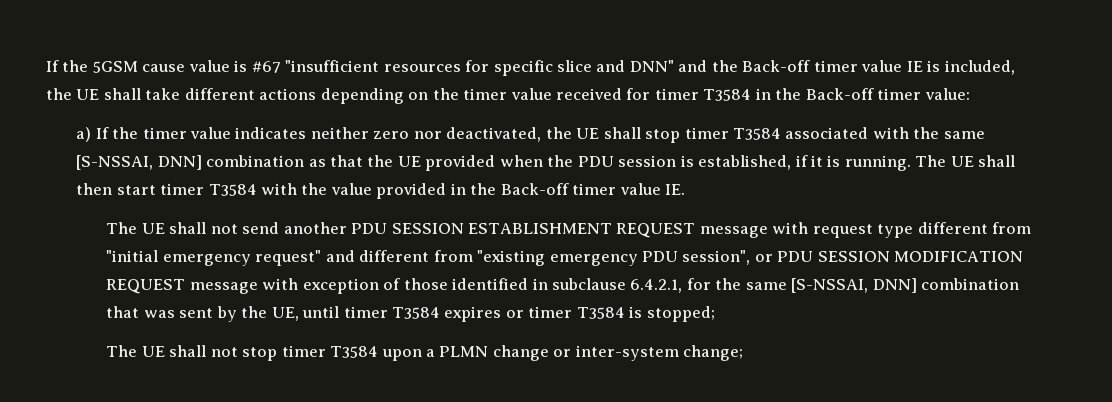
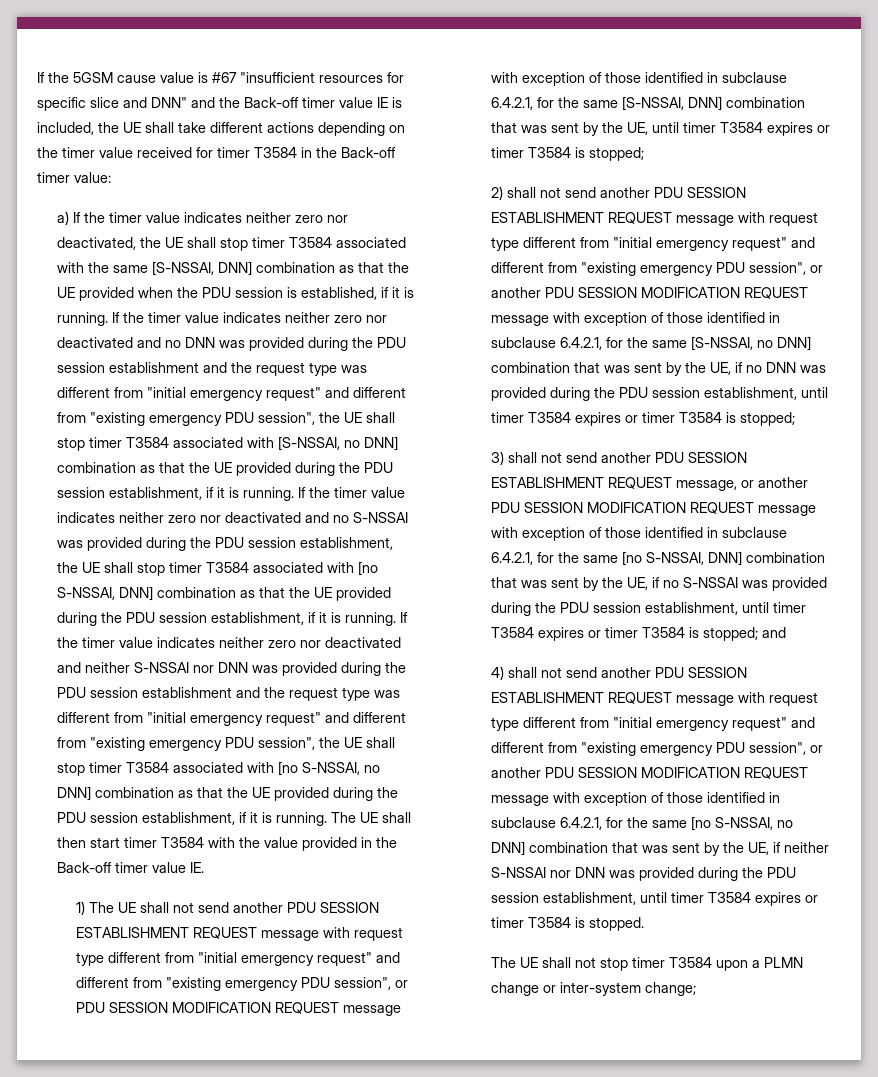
+ If the timer value indicates neither zero nor deactivated and no DNN was provided during the PDU session establishment and the request type was different from "initial emergency request" and different from "existing emergency PDU session", the UE shall stop timer T3584 associated with [S-NSSAI, no DNN] combination as that the UE provided during the PDU session establishment, if it is running. If the timer value indicates neither zero nor deactivated and no S-NSSAI was provided during the PDU session establishment, the UE shall stop timer T3584 associated with [no S-NSSAI, DNN] combination as that the UE provided during the PDU session establishment, if it is running. If the timer value indicates neither zero nor deactivated and neither S-NSSAI nor DNN was provided during the PDU session establishment and the request type was different from "initial emergency request" and different from "existing emergency PDU session", the UE shall stop timer T3584 associated with [no S-NSSAI, no DNN] combination as that the UE provided during the PDU session establishment, if it is running.
- The UE shall not send another PDU SESSION ESTABLISHMENT REQUEST message with request type different from "initial emergency request" and different from "existing emergency PDU session", or PDU SESSION MODIFICATION REQUEST message with exception of those identified in subclause 6.4.2.1, for the same [S-NSSAI, DNN] combination that was sent by the UE, until timer T3584 expires or timer T3584 is stopped;
+ 1) The UE shall not send another PDU SESSION ESTABLISHMENT REQUEST message with request type different from "initial emergency request" and different from "existing emergency PDU session", or PDU SESSION MODIFICATION REQUEST message with exception of those identified in subclause 6.4.2.1, for the same [S-NSSAI, DNN] combination that was sent by the UE, until timer T3584 expires or timer T3584 is stopped;
+ 2) shall not send another PDU SESSION ESTABLISHMENT REQUEST message with request type different from "initial emergency request" and different from "existing emergency PDU session", or another PDU SESSION MODIFICATION REQUEST message with exception of those identified in subclause 6.4.2.1, for the same [S-NSSAI, no DNN] combination that was sent by the UE, if no DNN was provided during the PDU session establishment, until timer T3584 expires or timer T3584 is stopped;
+ 3) shall not send another PDU SESSION ESTABLISHMENT REQUEST message, or another PDU SESSION MODIFICATION REQUEST message with exception of those identified in subclause 6.4.2.1, for the same [no S-NSSAI, DNN] combination that was sent by the UE, if no S-NSSAI was provided during the PDU session establishment, until timer T3584 expires or timer T3584 is stopped; and
+ 4) shall not send another PDU SESSION ESTABLISHMENT REQUEST message with request type different from "initial emergency request" and different from "existing emergency PDU session", or another PDU SESSION MODIFICATION REQUEST message with exception of those identified in subclause 6.4.2.1, for the same [no S-NSSAI, no DNN] combination that was sent by the UE, if neither S-NSSAI nor DNN was provided during the PDU session establishment, until timer T3584 expires or timer T3584 is stopped.

